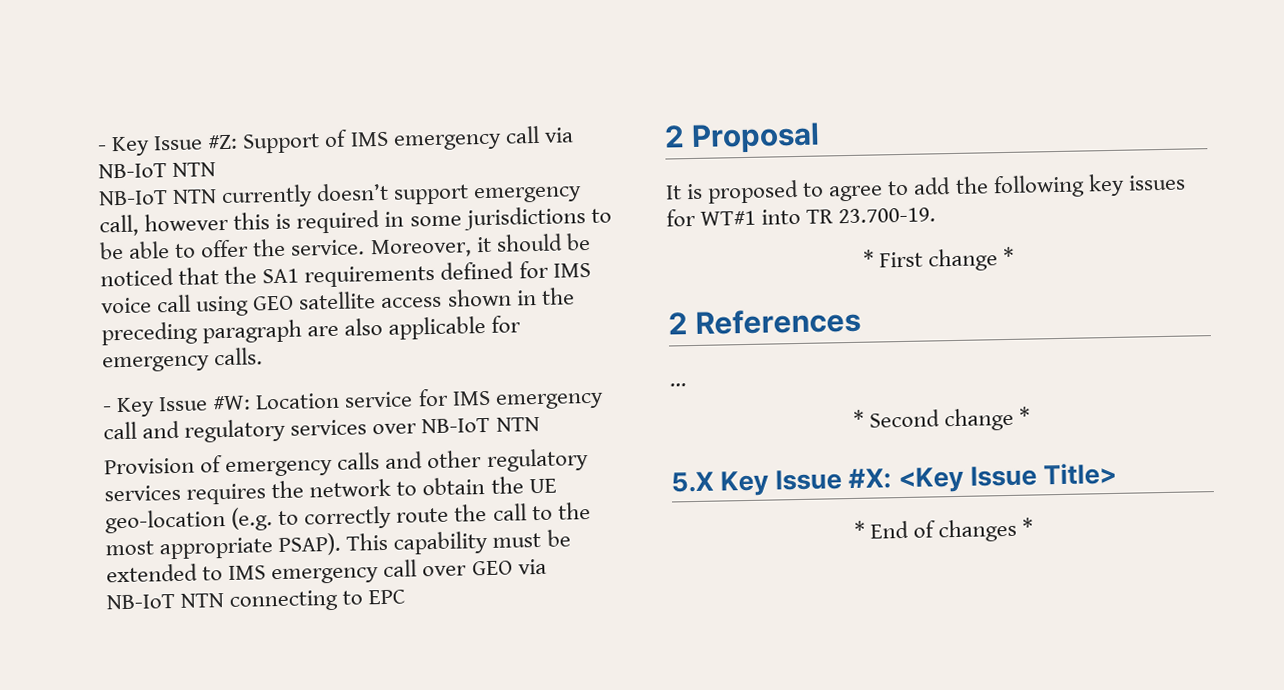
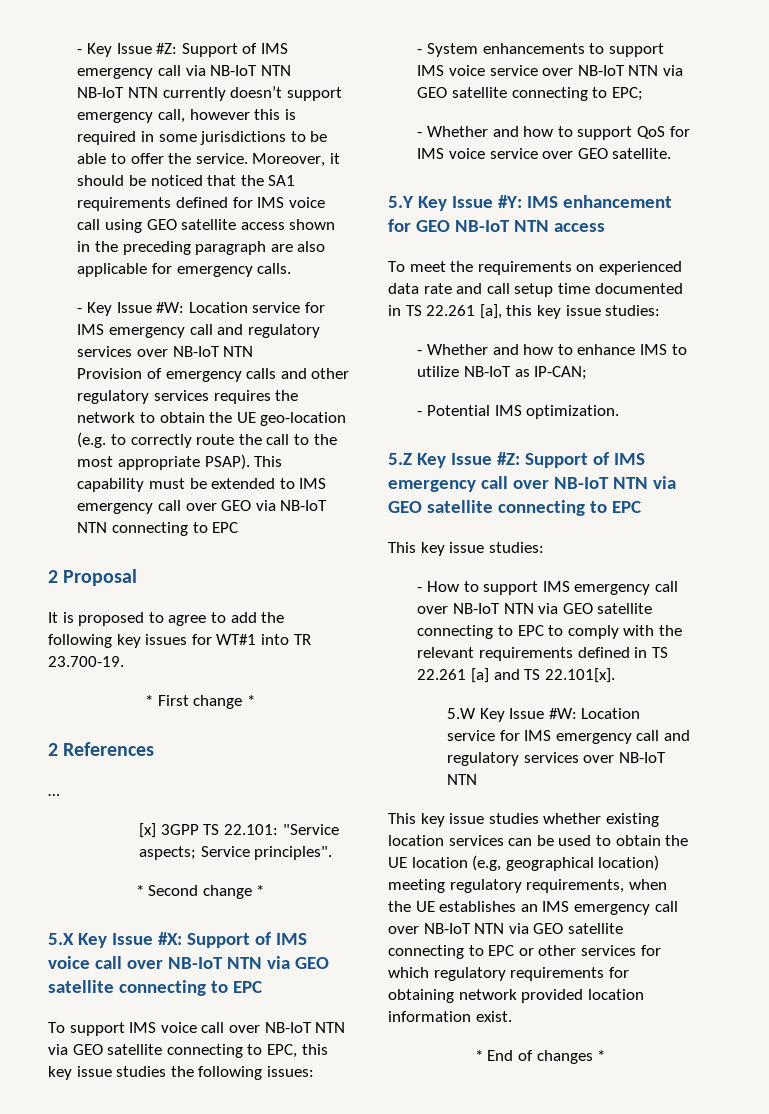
+ [x] 3GPP TS 22.101: "Service aspects; Service principles".
- 5.X Key Issue #X: <Key Issue Title>
+ 5.X Key Issue #X: Support of IMS voice call over NB-IoT NTN via GEO satellite connecting to EPC
+ To support IMS voice call over NB-IoT NTN via GEO satellite connecting to EPC, this key issue studies the following issues:
+ - System enhancements to support IMS voice service over NB-IoT NTN via GEO satellite connecting to EPC;
+ - Whether and how to support QoS for IMS voice service over GEO satellite.
+ 5.Y Key Issue #Y: IMS enhancement for GEO NB-IoT NTN access
+ To meet the requirements on experienced data rate and call setup time documented in TS 22.261 [a], this key issue studies:
+ - Whether and how to enhance IMS to utilize NB-IoT as IP-CAN;
+ - Potential IMS optimization.
+ 5.Z Key Issue #Z: Support of IMS emergency call over NB-IoT NTN via GEO satellite connecting to EPC
+ This key issue studies:
+ - How to support IMS emergency call over NB-IoT NTN via GEO satellite connecting to EPC to comply with the relevant requirements defined in TS 22.261 [a] and TS 22.101[x].
+ 5.W Key Issue #W: Location service for IMS emergency call and regulatory services over NB-IoT NTN
+ This key issue studies whether existing location services can be used to obtain the UE location (e.g, geographical location) meeting regulatory requirements, when the UE establishes an IMS emergency call over NB-IoT NTN via GEO satellite connecting to EPC or other services for which regulatory requirements for obtaining network provided location information exist.

